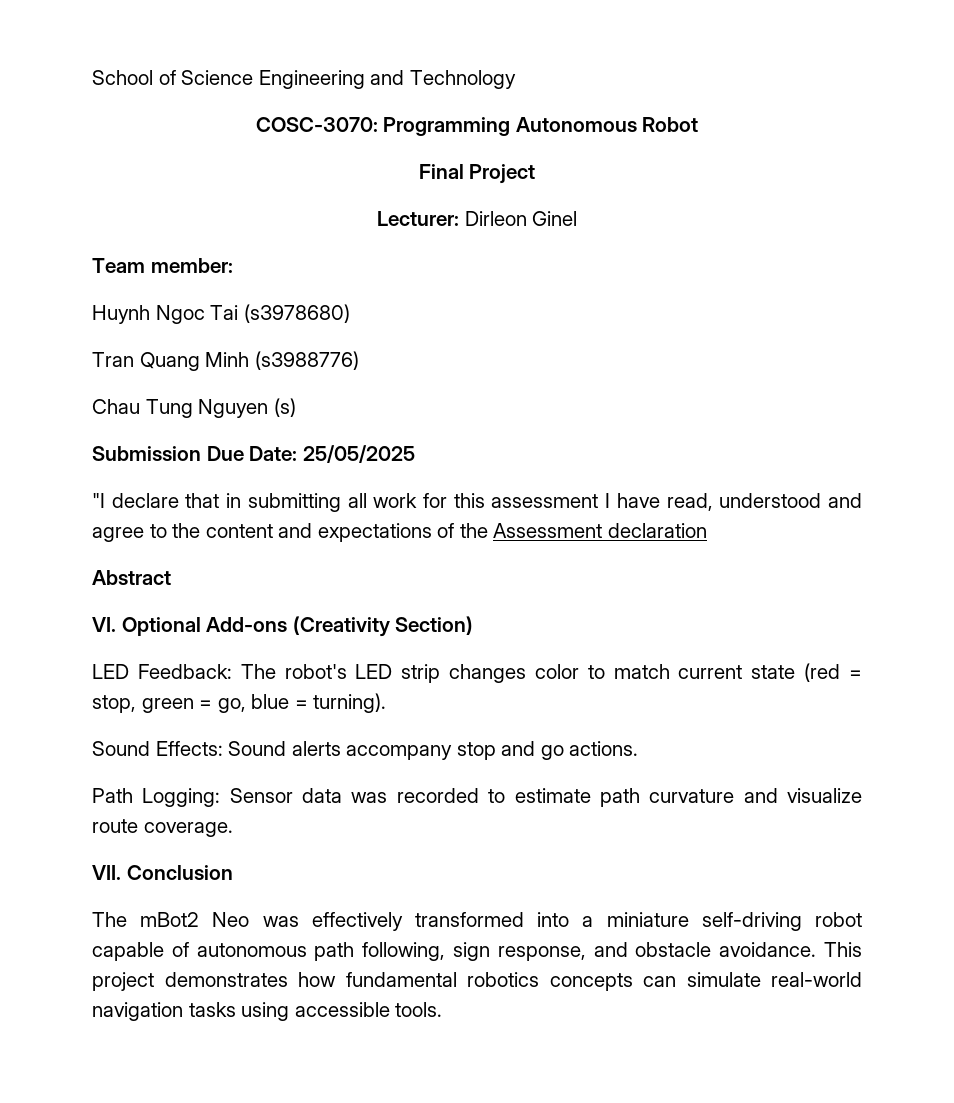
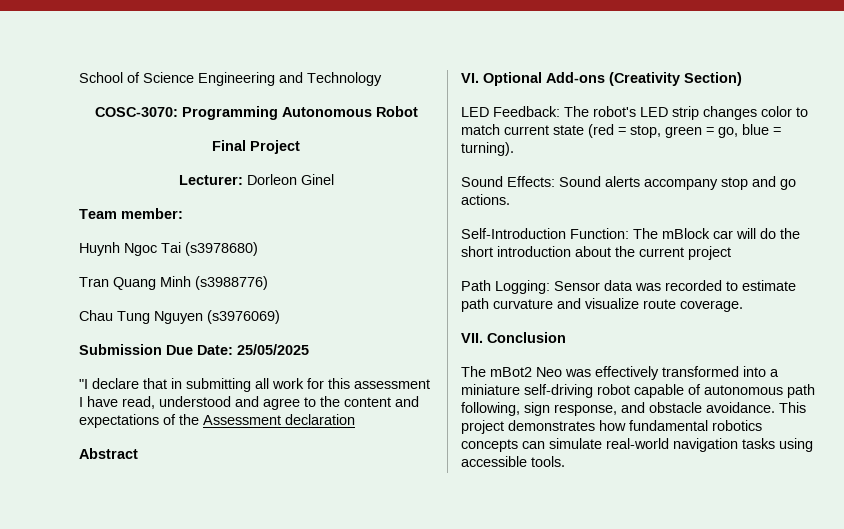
- Lecturer: Dirleon Ginel
+ Lecturer: Dorleon Ginel
- Chau Tung Nguyen (s)
+ Chau Tung Nguyen (s3976069)
+ Self-Introduction Function: The mBlock car will do the short introduction about the current project

